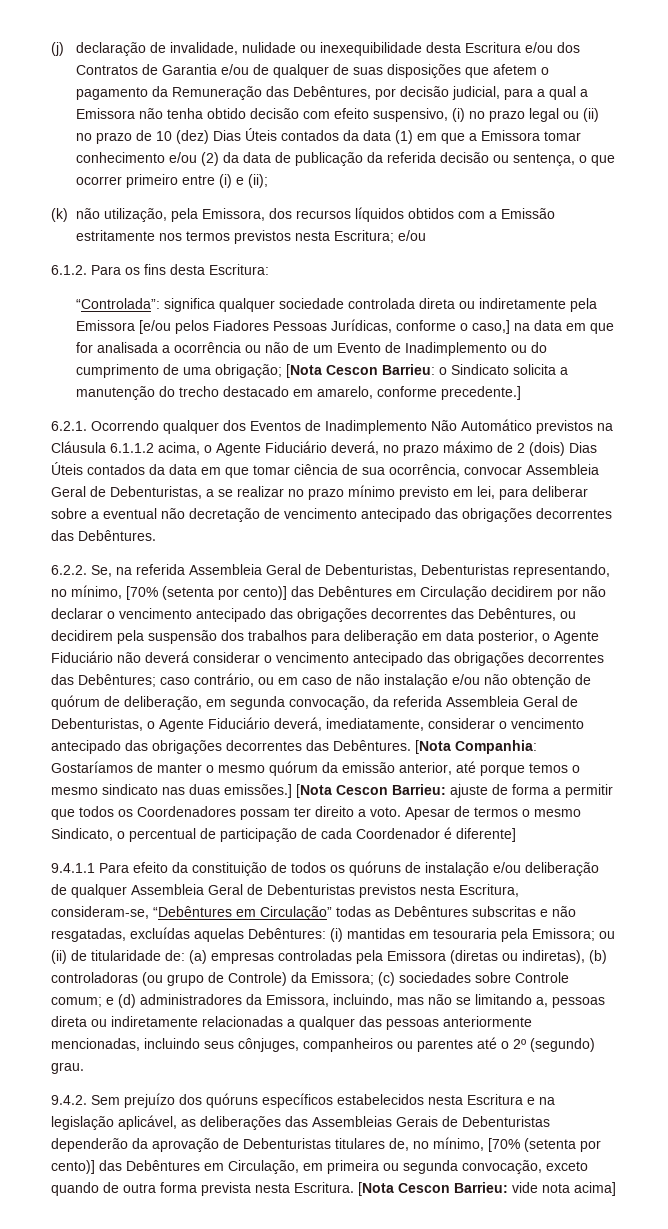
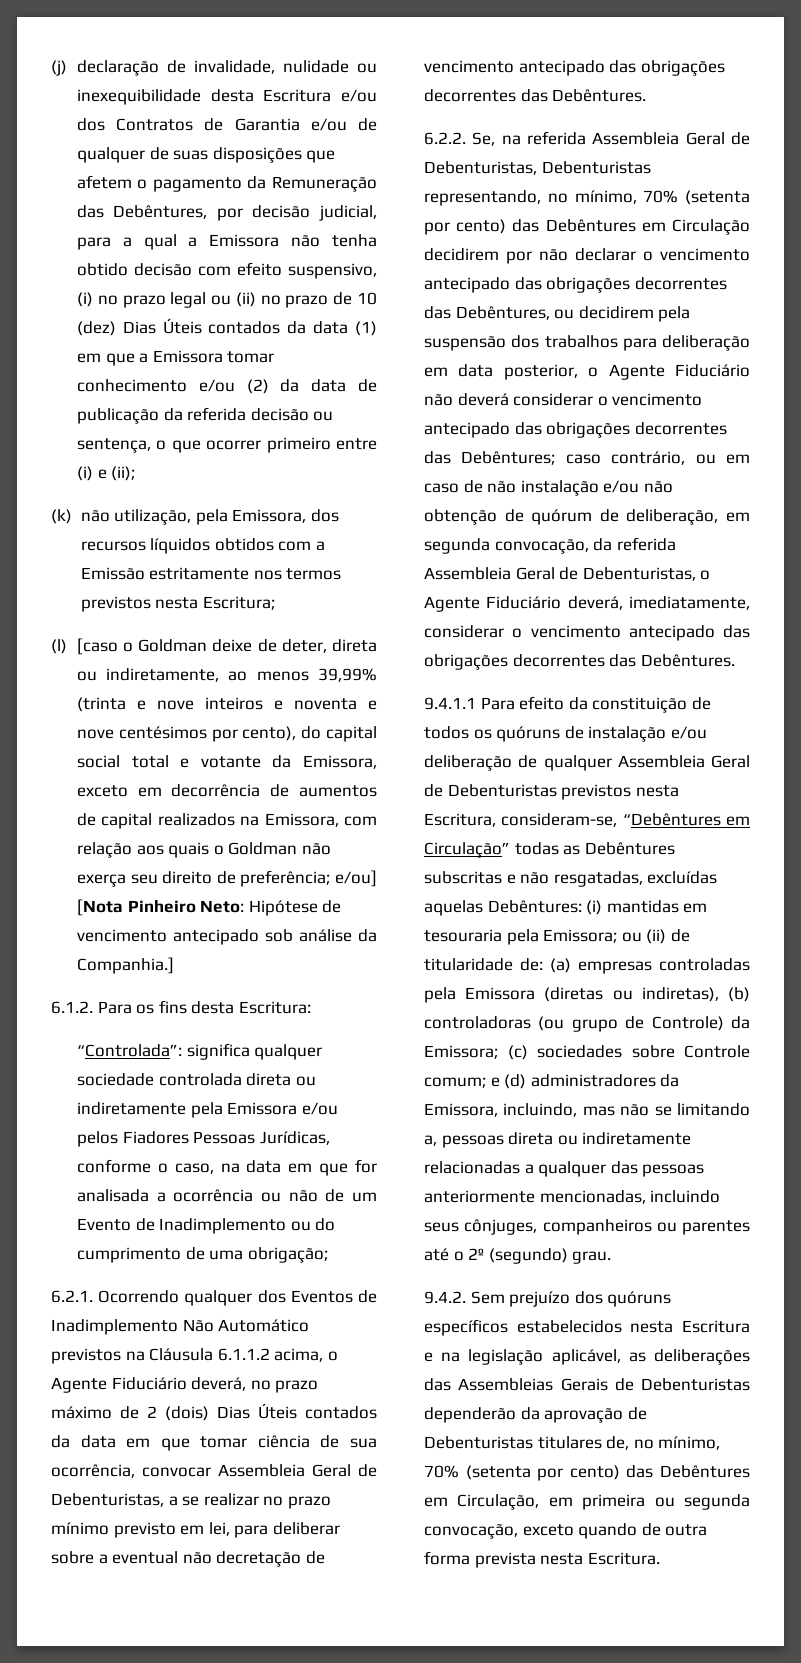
- (k) não utilização, pela Emissora, dos recursos líquidos obtidos com a Emissão estritamente nos termos previstos nesta Escritura; e/ou
+ (k) não utilização, pela Emissora, dos recursos líquidos obtidos com a Emissão estritamente nos termos previstos nesta Escritura;
+ (l) [caso o Goldman deixe de deter, direta ou indiretamente, ao menos 39,99% (trinta e nove inteiros e noventa e nove centésimos por cento), do capital social total e votante da Emissora, exceto em decorrência de aumentos de capital realizados na Emissora, com relação aos quais o Goldman não exerça seu direito de preferência; e/ou] [Nota Pinheiro Neto: Hipótese de vencimento antecipado sob análise da Companhia.]
- “Controlada”: significa qualquer sociedade controlada direta ou indiretamente pela Emissora [e/ou pelos Fiadores Pessoas Jurídicas, conforme o caso,] na data em que for analisada a ocorrência ou não de um Evento de Inadimplemento ou do cumprimento de uma obrigação; [Nota Cescon Barrieu: o Sindicato solicita a manutenção do trecho destacado em amarelo, conforme precedente.]
+ “Controlada”: significa qualquer sociedade controlada direta ou indiretamente pela Emissora e/ou pelos Fiadores Pessoas Jurídicas, conforme o caso, na data em que for analisada a ocorrência ou não de um Evento de Inadimplemento ou do cumprimento de uma obrigação;
- 6.2.2. Se, na referida Assembleia Geral de Debenturistas, Debenturistas representando, no mínimo, [70% (setenta por cento)] das Debêntures em Circulação decidirem por não declarar o vencimento antecipado das obrigações decorrentes das Debêntures, ou decidirem pela suspensão dos trabalhos para deliberação em data posterior, o Agente Fiduciário não deverá considerar o vencimento antecipado das obrigações decorrentes das Debêntures;
+ 6.2.2. Se, na referida Assembleia Geral de Debenturistas, Debenturistas representando, no mínimo, 70% (setenta por cento) das Debêntures em Circulação decidirem por não declarar o vencimento antecipado das obrigações decorrentes das Debêntures, ou decidirem pela suspensão dos trabalhos para deliberação em data posterior, o Agente Fiduciário não deverá considerar o vencimento antecipado das obrigações decorrentes das Debêntures;
- [Nota Companhia: Gostaríamos de manter o mesmo quórum da emissão anterior, até porque temos o mesmo sindicato nas duas emissões.] [Nota Cescon Barrieu: ajuste de forma a permitir que todos os Coordenadores possam ter direito a voto. Apesar de termos o mesmo Sindicato, o percentual de participação de cada Coordenador é diferente]
- 9.4.2. Sem prejuízo dos quóruns específicos estabelecidos nesta Escritura e na legislação aplicável, as deliberações das Assembleias Gerais de Debenturistas dependerão da aprovação de Debenturistas titulares de, no mínimo, [70% (setenta por cento)] das Debêntures em Circulação, em primeira ou segunda convocação, exceto quando de outra forma prevista nesta Escritura. [Nota Cescon Barrieu: vide nota acima]
+ 9.4.2. Sem prejuízo dos quóruns específicos estabelecidos nesta Escritura e na legislação aplicável, as deliberações das Assembleias Gerais de Debenturistas dependerão da aprovação de Debenturistas titulares de, no mínimo, 70% (setenta por cento) das Debêntures em Circulação, em primeira ou segunda convocação, exceto quando de outra forma prevista nesta Escritura.

